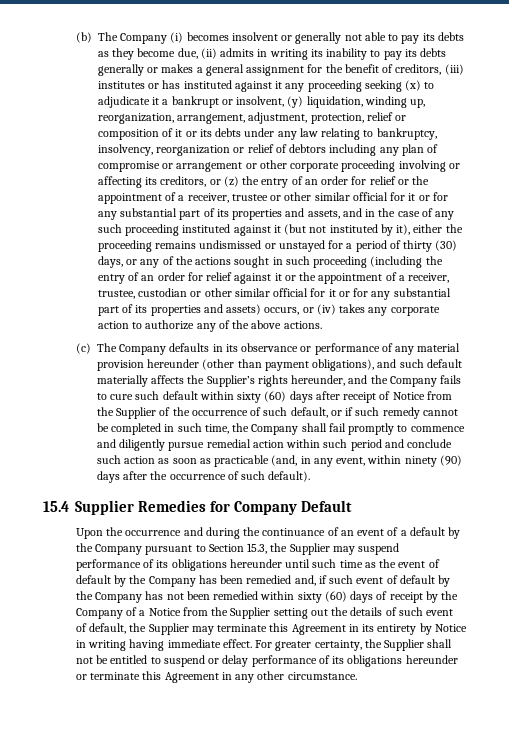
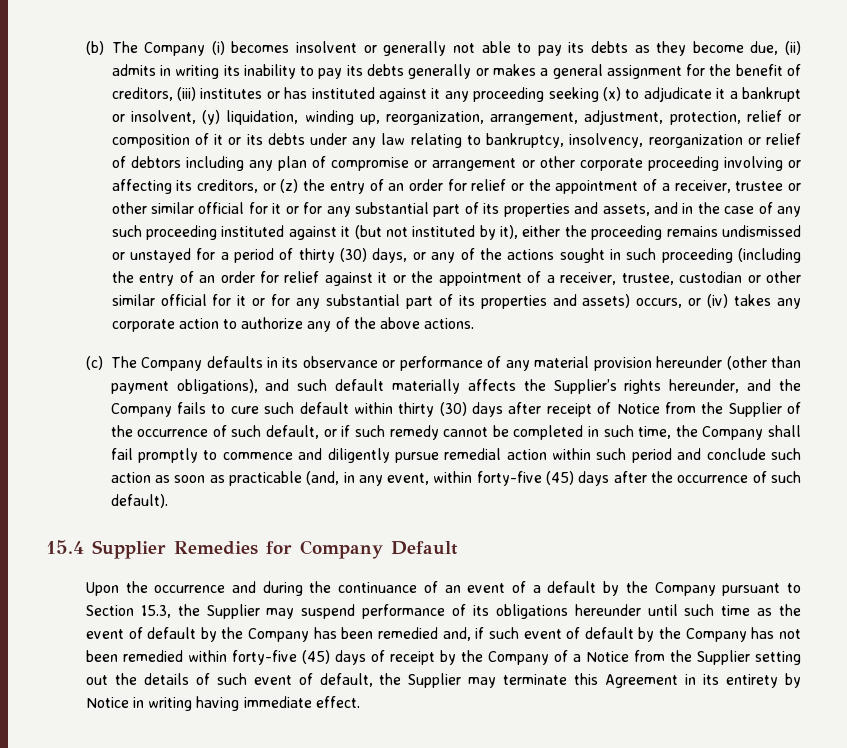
- (c) The Company defaults in its observance or performance of any material provision hereunder (other than payment obligations), and such default materially affects the Supplier’s rights hereunder, and the Company fails to cure such default within sixty (60) days after receipt of Notice from the Supplier of the occurrence of such default, or if such remedy cannot be completed in such time, the Company shall fail promptly to commence and diligently pursue remedial action within such period and conclude such action as soon as practicable (and, in any event, within ninety (90) days after the occurrence of such default).
+ (c) The Company defaults in its observance or performance of any material provision hereunder (other than payment obligations), and such default materially affects the Supplier’s rights hereunder, and the Company fails to cure such default within thirty (30) days after receipt of Notice from the Supplier of the occurrence of such default, or if such remedy cannot be completed in such time, the Company shall fail promptly to commence and diligently pursue remedial action within such period and conclude such action as soon as practicable (and, in any event, within forty-five (45) days after the occurrence of such default).
- Upon the occurrence and during the continuance of an event of a default by the Company pursuant to Section 15.3, the Supplier may suspend performance of its obligations hereunder until such time as the event of default by the Company has been remedied and, if such event of default by the Company has not been remedied within sixty (60) days of receipt by the Company of a Notice from the Supplier setting out the details of such event of default, the Supplier may terminate this Agreement in its entirety by Notice in writing having immediate effect. For greater certainty, the Supplier shall not be entitled to suspend or delay performance of its obligations hereunder or terminate this Agreement in any other circumstance.
+ Upon the occurrence and during the continuance of an event of a default by the Company pursuant to Section 15.3, the Supplier may suspend performance of its obligations hereunder until such time as the event of default by the Company has been remedied and, if such event of default by the Company has not been remedied within forty-five (45) days of receipt by the Company of a Notice from the Supplier setting out the details of such event of default, the Supplier may terminate this Agreement in its entirety by Notice in writing having immediate effect.

